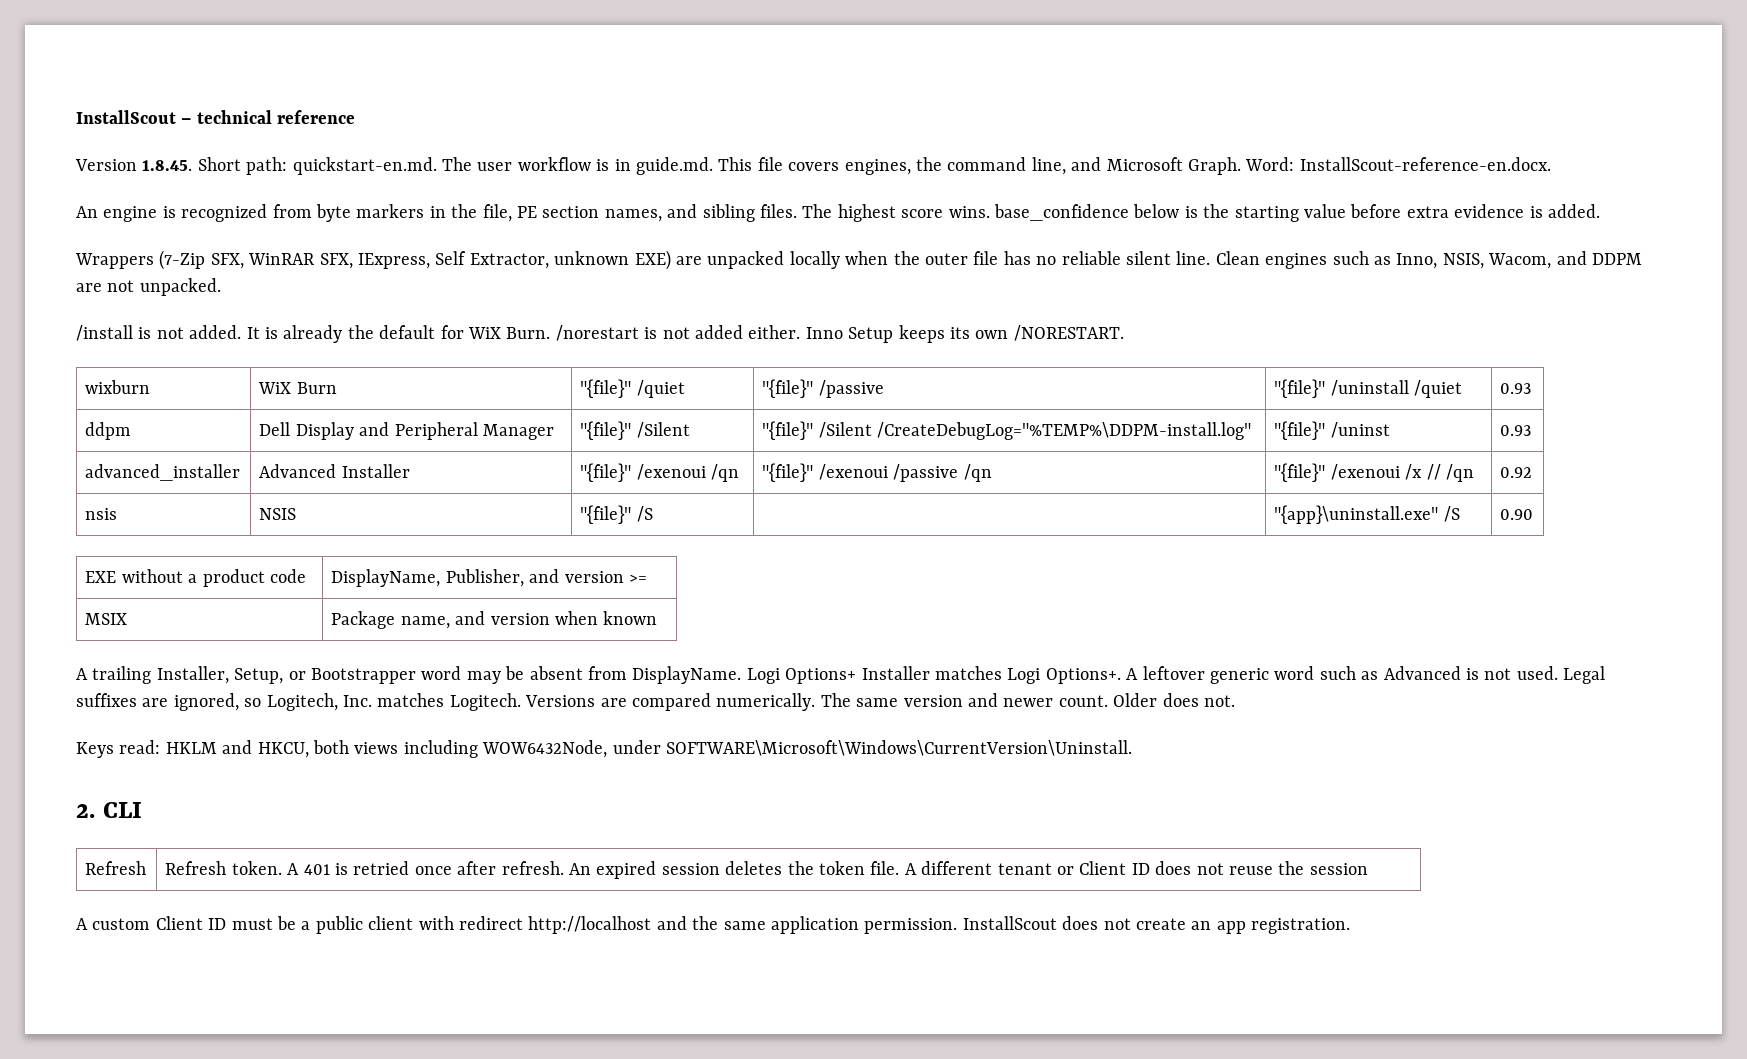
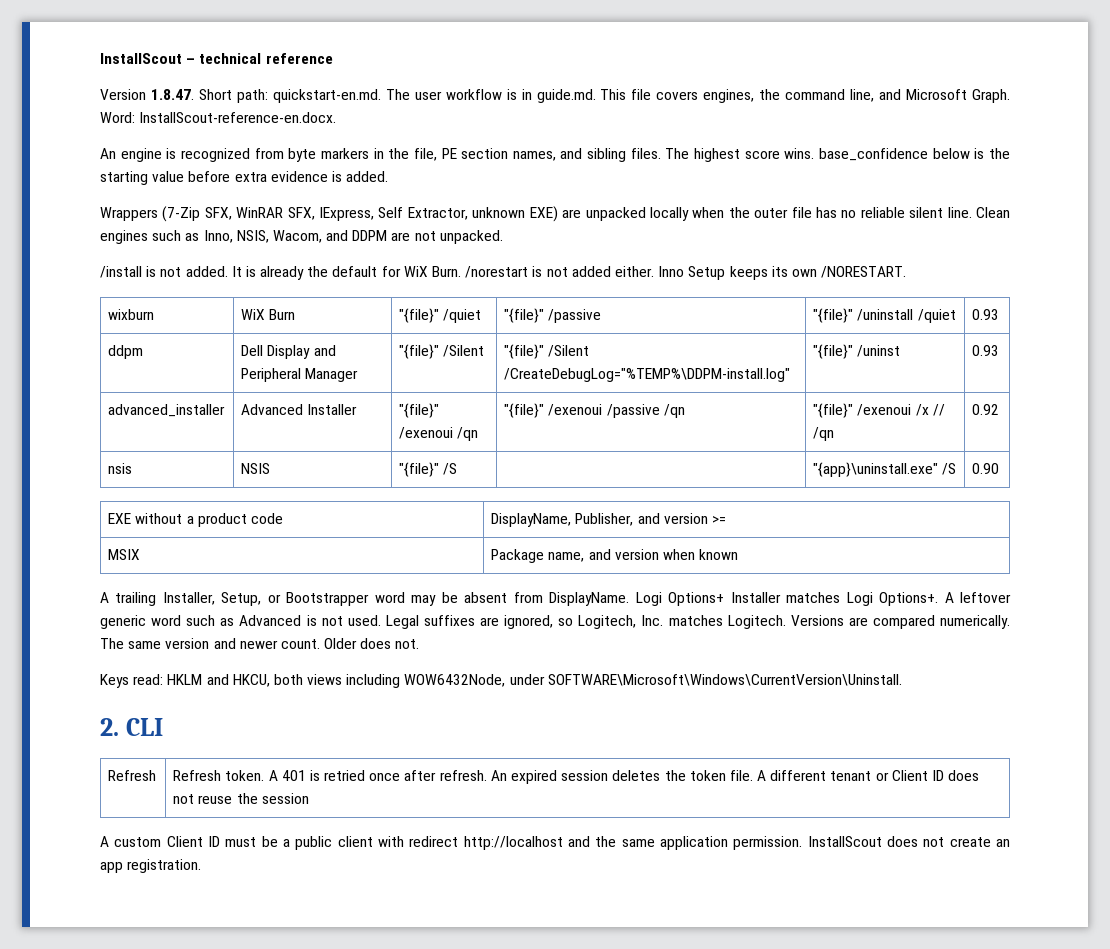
- Version 1.8.45. Short path: quickstart-en.md. The user workflow is in guide.md. This file covers engines, the command line, and Microsoft Graph.
+ Version 1.8.47. Short path: quickstart-en.md. The user workflow is in guide.md. This file covers engines, the command line, and Microsoft Graph.

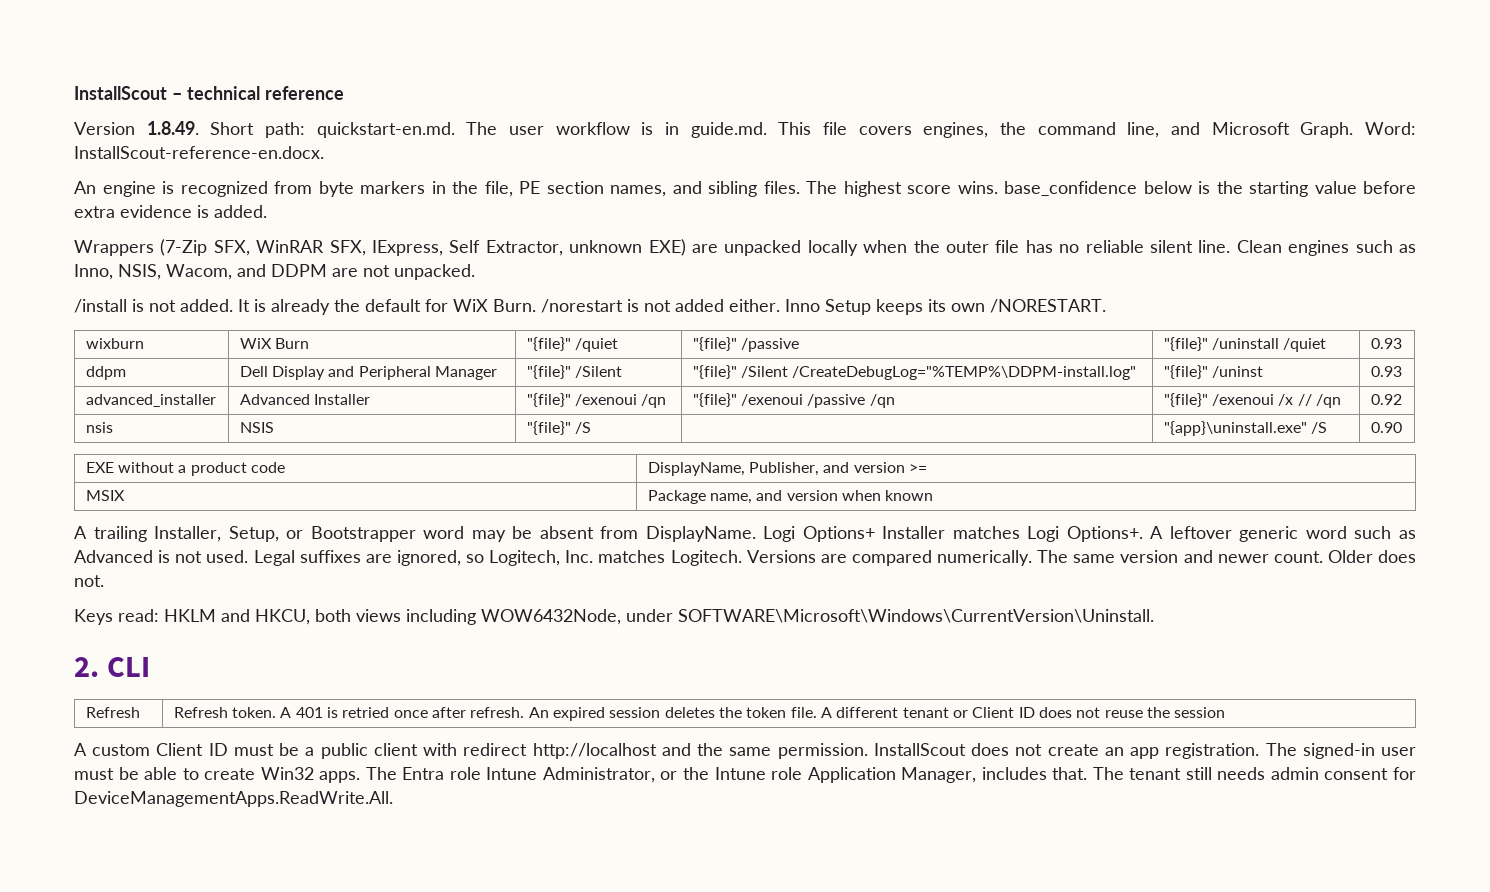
- Version 1.8.47. Short path: quickstart-en.md. The user workflow is in guide.md. This file covers engines, the command line, and Microsoft Graph.
+ Version 1.8.49. Short path: quickstart-en.md. The user workflow is in guide.md. This file covers engines, the command line, and Microsoft Graph.
- A custom Client ID must be a public client with redirect http://localhost and the same application permission.
+ A custom Client ID must be a public client with redirect http://localhost and the same permission.
+ The signed-in user must be able to create Win32 apps. The Entra role Intune Administrator, or the Intune role Application Manager, includes that. The tenant still needs admin consent for DeviceManagementApps.ReadWrite.All.

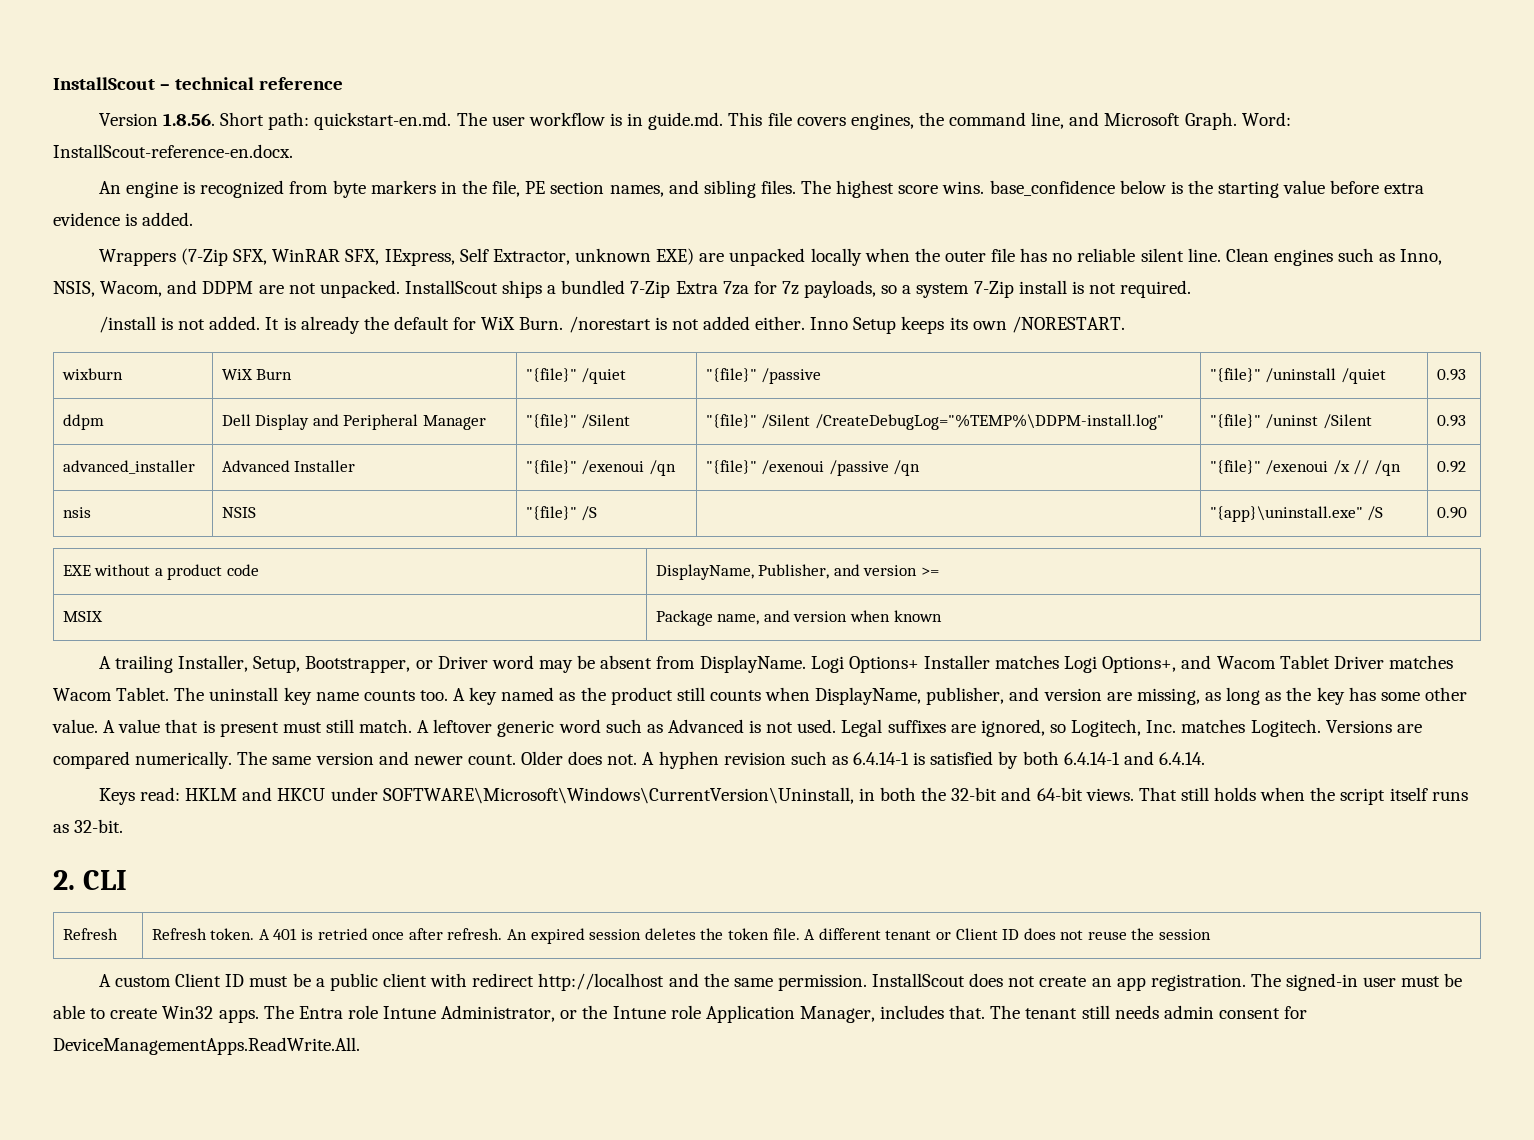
- Version 1.8.49. Short path: quickstart-en.md. The user workflow is in guide.md. This file covers engines, the command line, and Microsoft Graph.
+ Version 1.8.56. Short path: quickstart-en.md. The user workflow is in guide.md. This file covers engines, the command line, and Microsoft Graph.
+ InstallScout ships a bundled 7-Zip Extra 7za for 7z payloads, so a system 7-Zip install is not required.
- ddpm | Dell Display and Peripheral Manager | "{file}" /Silent | "{file}" /Silent /CreateDebugLog="%TEMP%\DDPM-install.log" | "{file}" /uninst | 0.93
+ ddpm | Dell Display and Peripheral Manager | "{file}" /Silent | "{file}" /Silent /CreateDebugLog="%TEMP%\DDPM-install.log" | "{file}" /uninst /Silent | 0.93
- A trailing Installer, Setup, or Bootstrapper word may be absent from DisplayName.
+ A trailing Installer, Setup, Bootstrapper, or Driver word may be absent from DisplayName.
- Logi Options+ Installer matches Logi Options+.
+ Logi Options+ Installer matches Logi Options+, and Wacom Tablet Driver matches Wacom Tablet. The uninstall key name counts too. A key named as the product still counts when DisplayName, publisher, and version are missing, as long as the key has some other value. A value that is present must still match.
- Older does not.
- Keys read: HKLM and HKCU, both views including WOW6432Node, under SOFTWARE\Microsoft\Windows\CurrentVersion\Uninstall.
+ Older does not. A hyphen revision such as 6.4.14-1 is satisfied by both 6.4.14-1 and 6.4.14.
+ Keys read: HKLM and HKCU under SOFTWARE\Microsoft\Windows\CurrentVersion\Uninstall, in both the 32-bit and 64-bit views. That still holds when the script itself runs as 32-bit.

